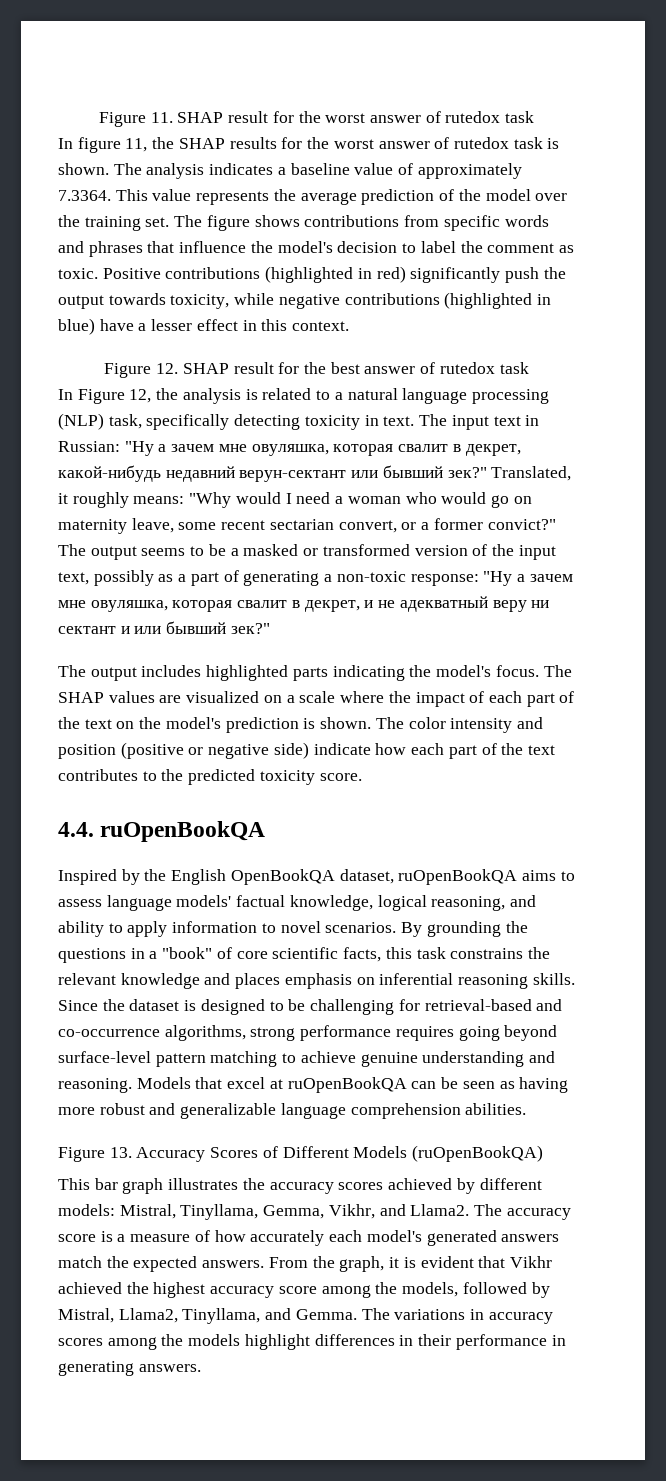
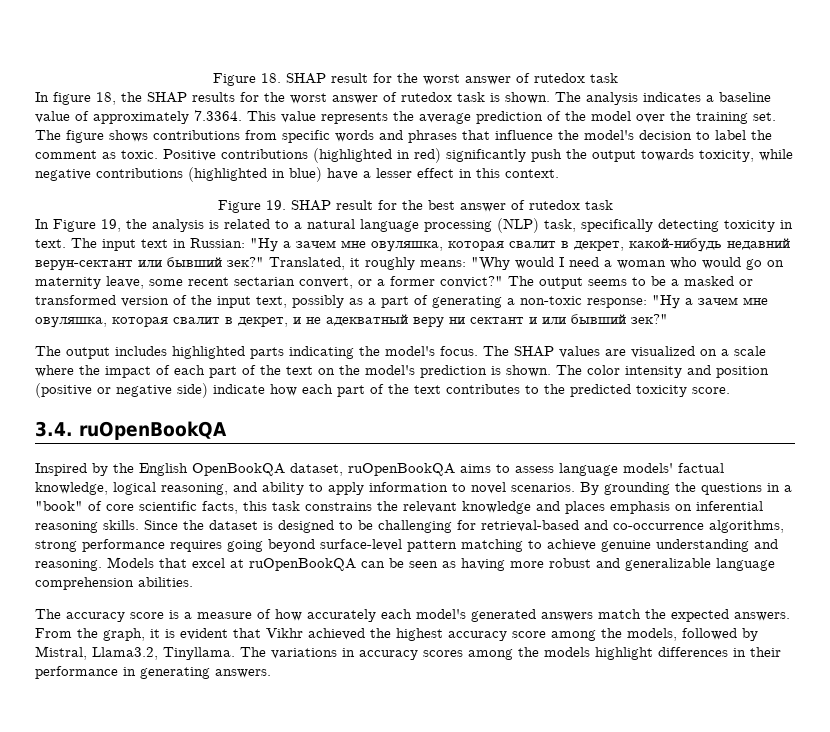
- Figure 11. SHAP result for the worst answer of rutedox task
+ Figure 18. SHAP result for the worst answer of rutedox task
- In figure 11, the SHAP results for the worst answer of rutedox task is shown.
+ In figure 18, the SHAP results for the worst answer of rutedox task is shown.
- Figure 12. SHAP result for the best answer of rutedox task
+ Figure 19. SHAP result for the best answer of rutedox task
- In Figure 12, the analysis is related to a natural language processing (NLP) task, specifically detecting toxicity in text.
+ In Figure 19, the analysis is related to a natural language processing (NLP) task, specifically detecting toxicity in text.
- 4.4. ruOpenBookQA
+ 3.4. ruOpenBookQA
- Figure 13. Accuracy Scores of Different Models (ruOpenBookQA)
- This bar graph illustrates the accuracy scores achieved by different models: Mistral, Tinyllama, Gemma, Vikhr, and Llama2.
- From the graph, it is evident that Vikhr achieved the highest accuracy score among the models, followed by Mistral, Llama2, Tinyllama, and Gemma.
+ From the graph, it is evident that Vikhr achieved the highest accuracy score among the models, followed by Mistral, Llama3.2, Tinyllama.

